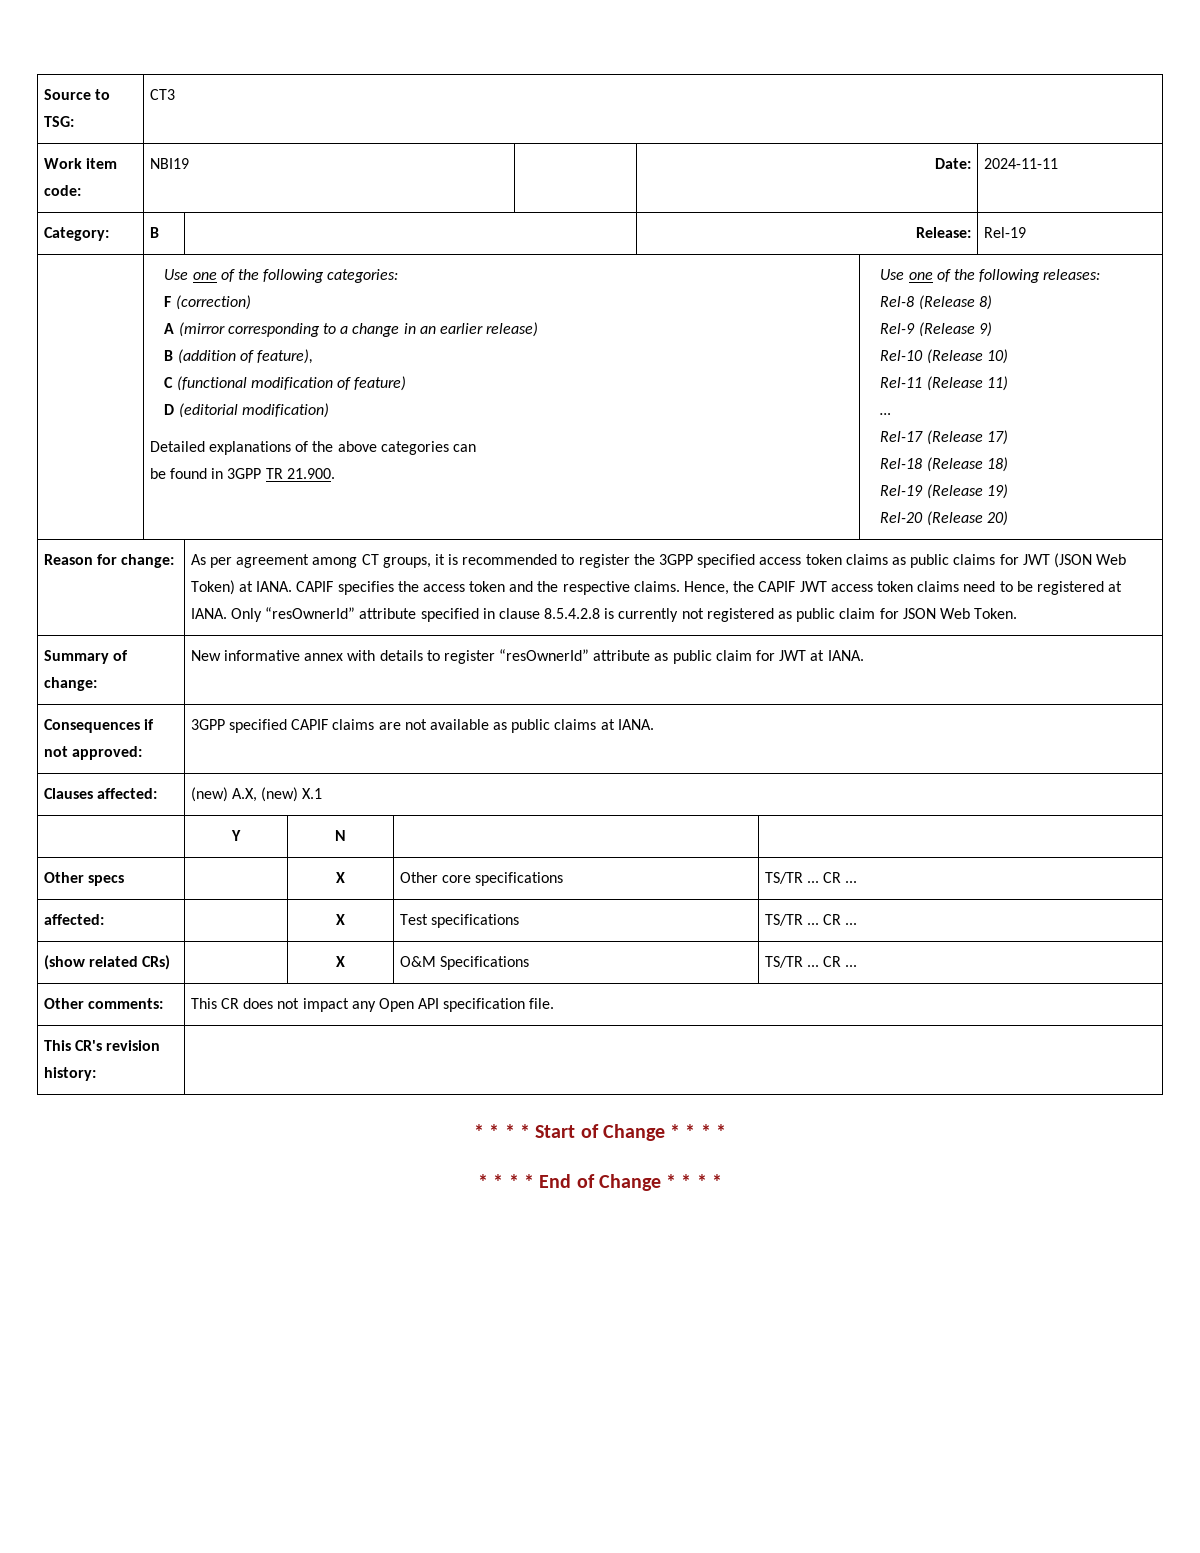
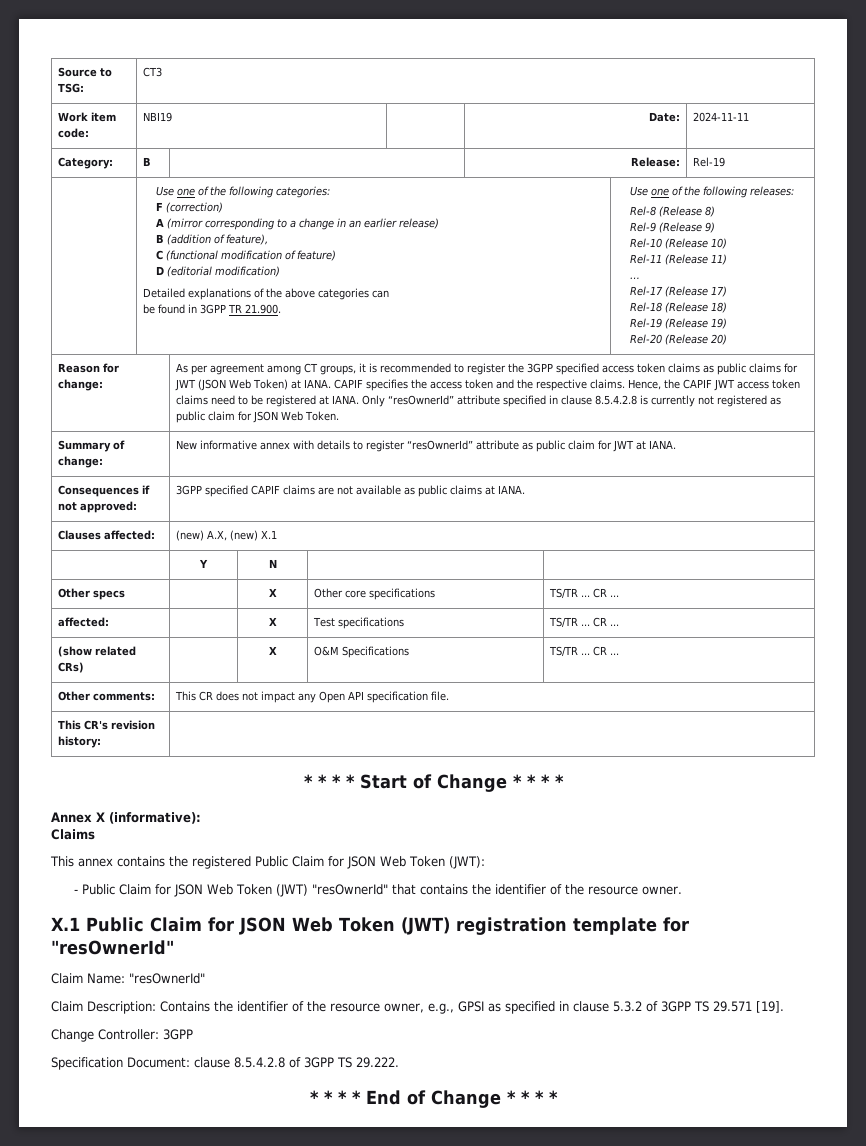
+ Annex X (informative):
+ Claims
+ This annex contains the registered Public Claim for JSON Web Token (JWT):
+ - Public Claim for JSON Web Token (JWT) "resOwnerId" that contains the identifier of the resource owner.
+ X.1 Public Claim for JSON Web Token (JWT) registration template for "resOwnerId"
+ Claim Name: "resOwnerId"
+ Claim Description: Contains the identifier of the resource owner, e.g., GPSI as specified in clause 5.3.2 of 3GPP TS 29.571 [19].
+ Change Controller: 3GPP
+ Specification Document: clause 8.5.4.2.8 of 3GPP TS 29.222.

